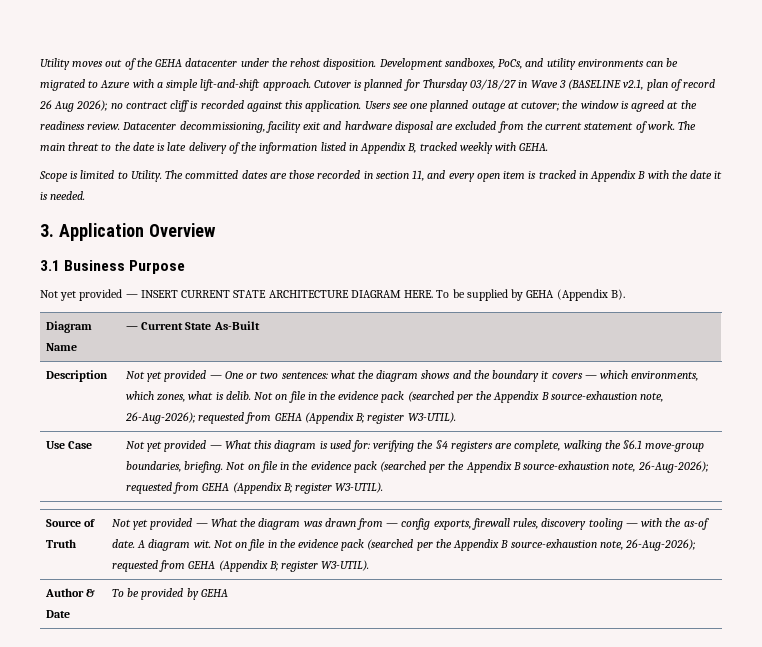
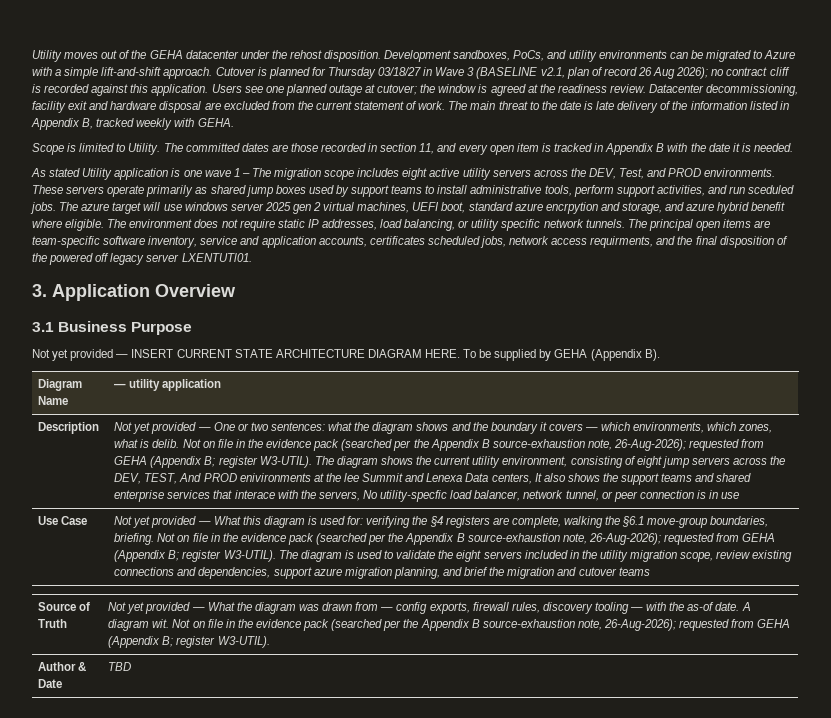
+ As stated Utility application is one wave 1 – The migration scope includes eight active utility servers across the DEV, Test, and PROD environments. These servers operate primarily as shared jump boxes used by support teams to install administrative tools, perform support activities, and run sceduled jobs. The azure target will use windows server 2025 gen 2 virtual machines, UEFI boot, standard azure encrpytion and storage, and azure hybrid benefit where eligible. The environment does not require static IP addresses, load balancing, or utility specific network tunnels. The principal open items are team-specific software inventory, service and application accounts, certificates scheduled jobs, network access requirments, and the final disposition of the powered off legacy server LXENTUTl01.
- Diagram Name | — Current State As-Built
+ Diagram Name | — utility application
+ The diagram shows the current utility environment, consisting of eight jump servers across the DEV, TEST, And PROD enivironments at the lee Summit and Lenexa Data centers, It also shows the support teams and shared enterprise services that interace with the servers, No utility-specfic load balancer, network tunnel, or peer connection is in use
+ The diagram is used to validate the eight servers included in the utility migration scope, review existing connections and dependencies, support azure migration planning, and brief the migration and cutover teams
- Author & Date | To be provided by GEHA
+ Author & Date | TBD

